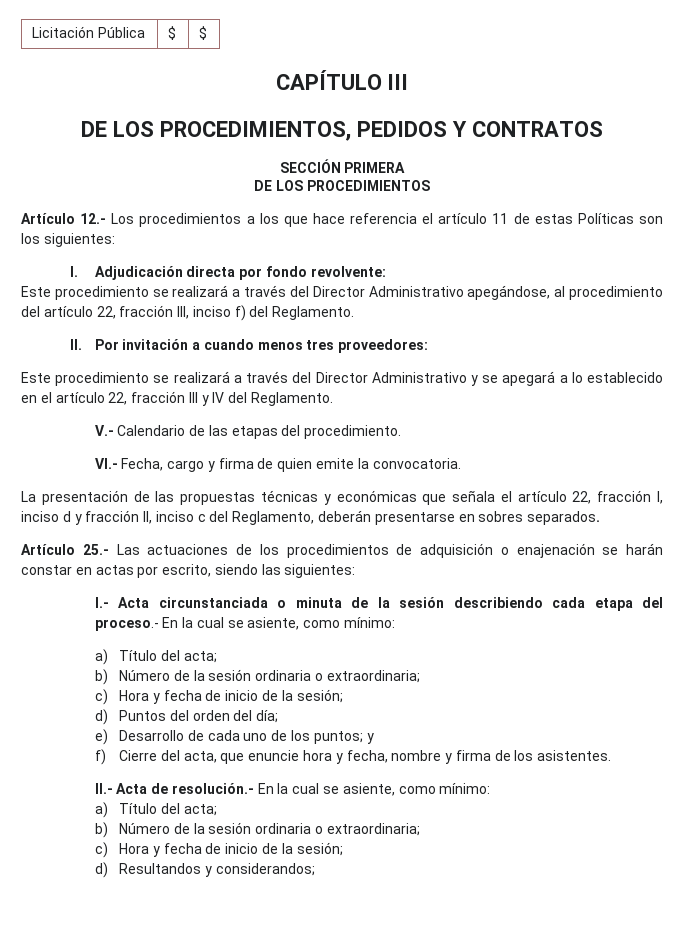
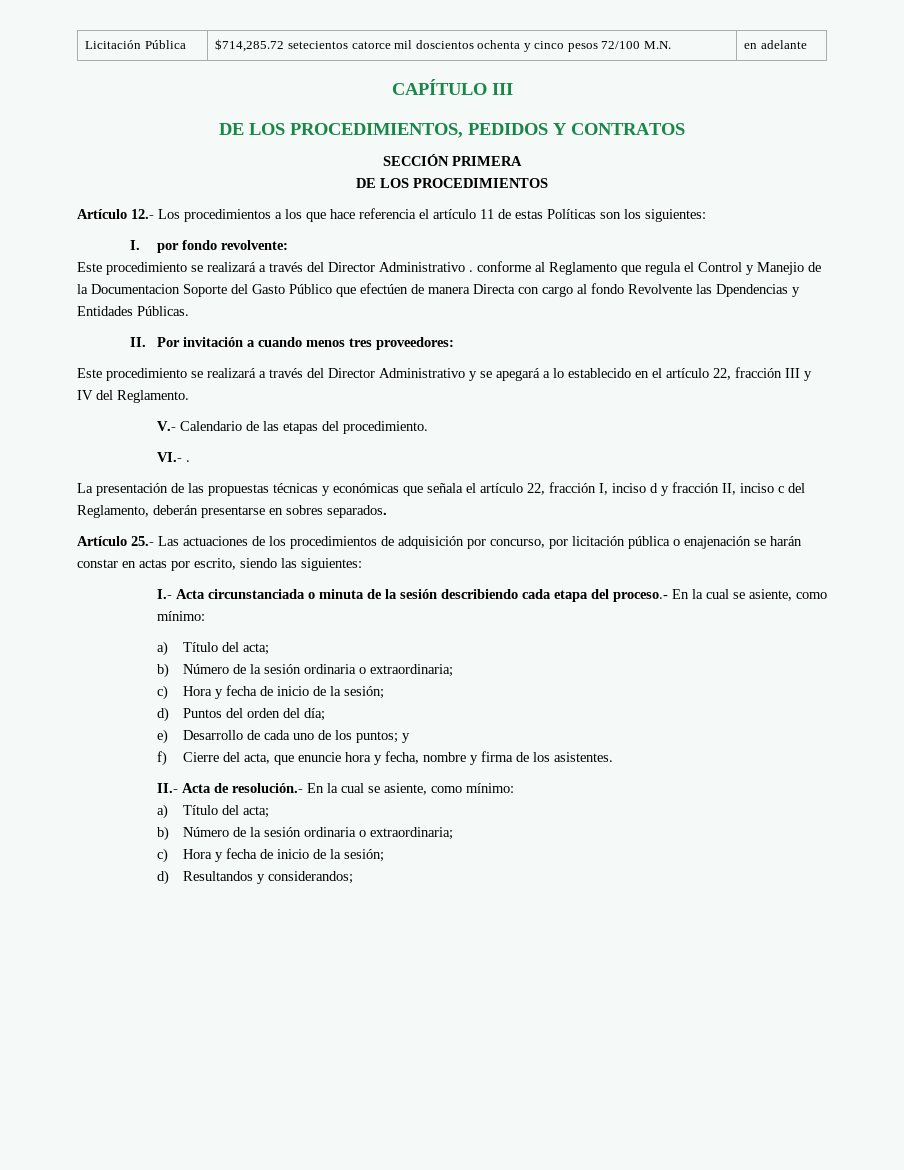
- Licitación Pública | $ | $
+ Licitación Pública | $714,285.72 setecientos catorce mil doscientos ochenta y cinco pesos 72/100 M.N. | en adelante
- I. Adjudicación directa por fondo revolvente:
+ I. por fondo revolvente:
- Este procedimiento se realizará a través del Director Administrativo apegándose, al procedimiento del artículo 22, fracción III, inciso f) del Reglamento.
+ Este procedimiento se realizará a través del Director Administrativo . conforme al Reglamento que regula el Control y Manejio de la Documentacion Soporte del Gasto Público que efectúen de manera Directa con cargo al fondo Revolvente las Dpendencias y Entidades Públicas.
- VI.- Fecha, cargo y firma de quien emite la convocatoria.
+ VI.- .
- Artículo 25.- Las actuaciones de los procedimientos de adquisición o enajenación se harán constar en actas por escrito, siendo las siguientes:
+ Artículo 25.- Las actuaciones de los procedimientos de adquisición por concurso, por licitación pública o enajenación se harán constar en actas por escrito, siendo las siguientes:

